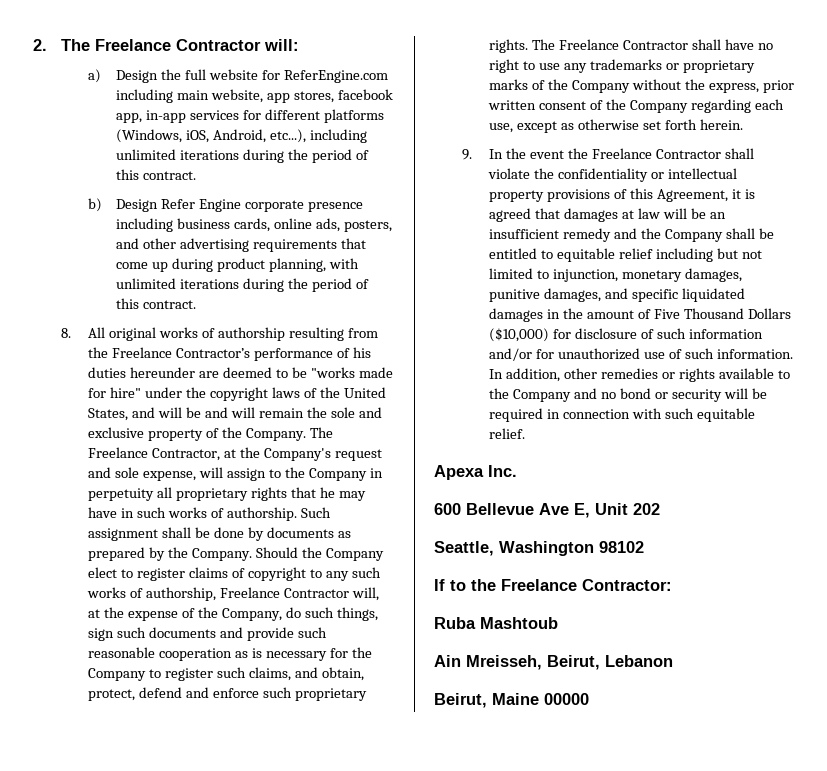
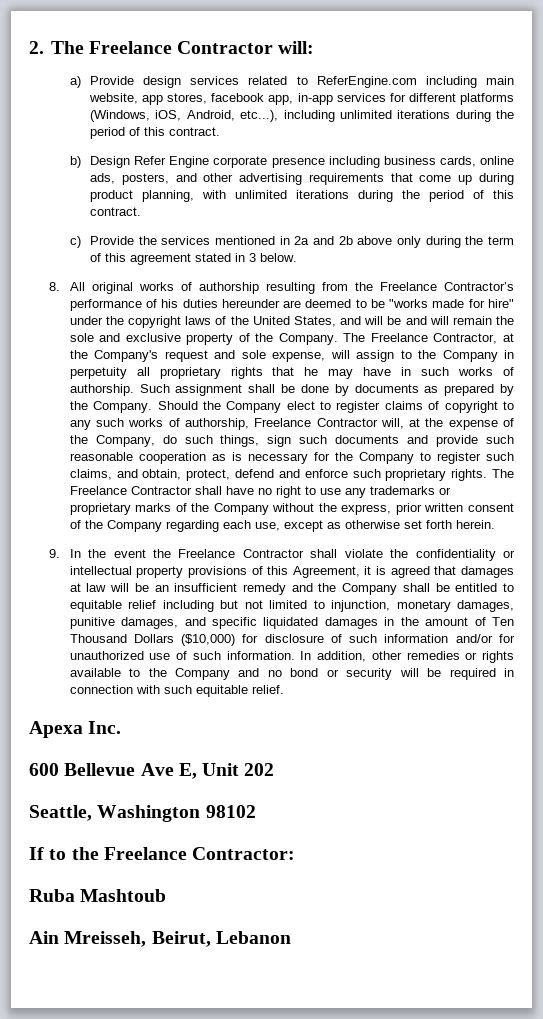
- a) Design the full website for ReferEngine.com including main website, app stores, facebook app, in-app services for different platforms (Windows, iOS, Android, etc...), including unlimited iterations during the period of this contract.
+ a) Provide design services related to ReferEngine.com including main website, app stores, facebook app, in-app services for different platforms (Windows, iOS, Android, etc...), including unlimited iterations during the period of this contract.
+ c) Provide the services mentioned in 2a and 2b above only during the term of this agreement stated in 3 below.
- 9. In the event the Freelance Contractor shall violate the confidentiality or intellectual property provisions of this Agreement, it is agreed that damages at law will be an insufficient remedy and the Company shall be entitled to equitable relief including but not limited to injunction, monetary damages, punitive damages, and specific liquidated damages in the amount of Five Thousand Dollars ($10,000) for disclosure of such information and/or for unauthorized use of such information.
+ 9. In the event the Freelance Contractor shall violate the confidentiality or intellectual property provisions of this Agreement, it is agreed that damages at law will be an insufficient remedy and the Company shall be entitled to equitable relief including but not limited to injunction, monetary damages, punitive damages, and specific liquidated damages in the amount of Ten Thousand Dollars ($10,000) for disclosure of such information and/or for unauthorized use of such information.
- Beirut, Maine 00000

